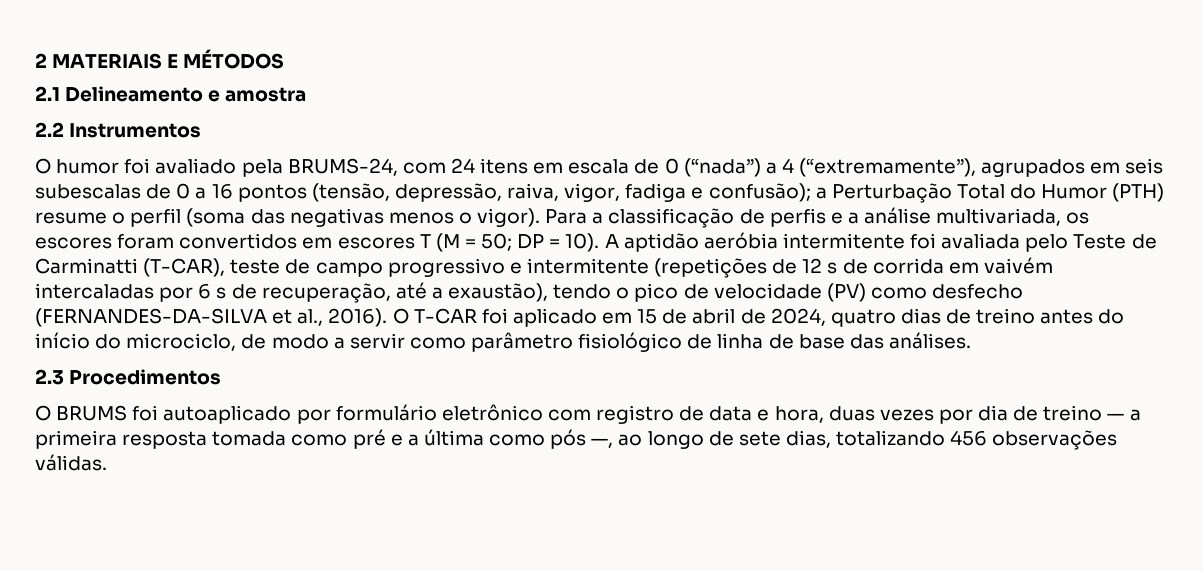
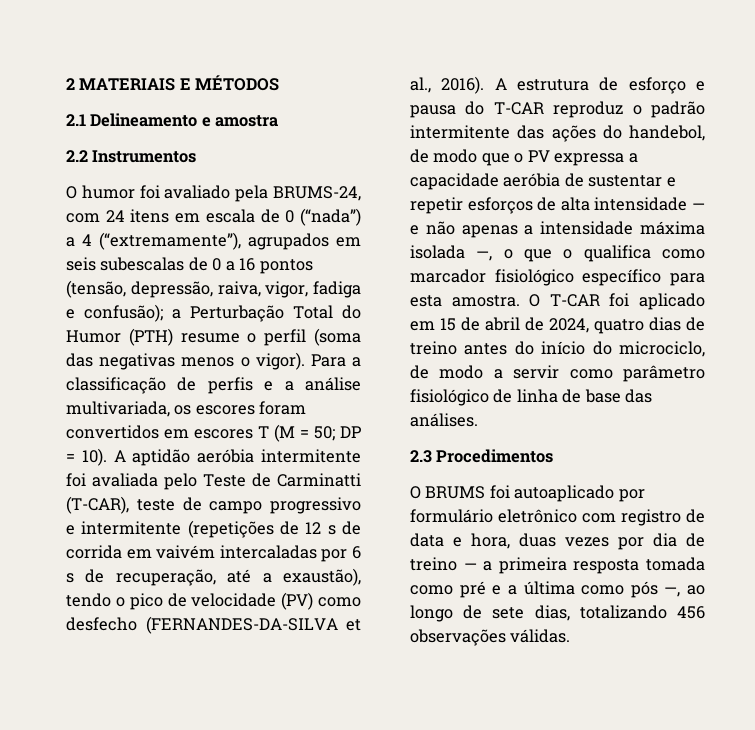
+ A estrutura de esforço e pausa do T-CAR reproduz o padrão intermitente das ações do handebol, de modo que o PV expressa a capacidade aeróbia de sustentar e repetir esforços de alta intensidade — e não apenas a intensidade máxima isolada —, o que o qualifica como marcador fisiológico específico para esta amostra.

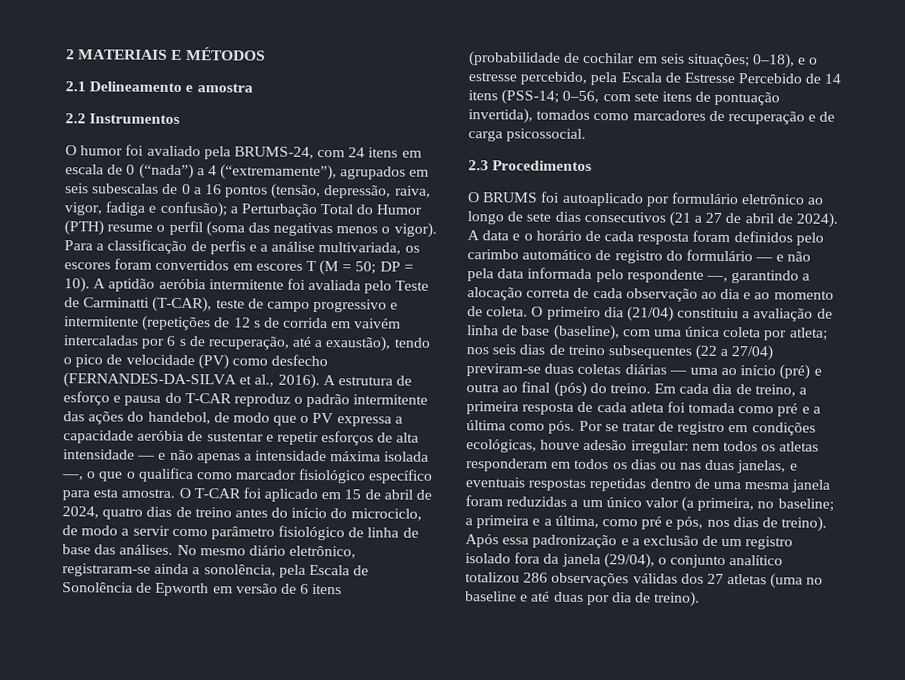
+ No mesmo diário eletrônico, registraram-se ainda a sonolência, pela Escala de Sonolência de Epworth em versão de 6 itens (probabilidade de cochilar em seis situações; 0–18), e o estresse percebido, pela Escala de Estresse Percebido de 14 itens (PSS-14; 0–56, com sete itens de pontuação invertida), tomados como marcadores de recuperação e de carga psicossocial.
- O BRUMS foi autoaplicado por formulário eletrônico com registro de data e hora, duas vezes por dia de treino — a primeira resposta tomada como pré e a última como pós —, ao longo de sete dias, totalizando 456 observações válidas.
+ O BRUMS foi autoaplicado por formulário eletrônico ao longo de sete dias consecutivos (21 a 27 de abril de 2024). A data e o horário de cada resposta foram definidos pelo carimbo automático de registro do formulário — e não pela data informada pelo respondente —, garantindo a alocação correta de cada observação ao dia e ao momento de coleta. O primeiro dia (21/04) constituiu a avaliação de linha de base (baseline), com uma única coleta por atleta; nos seis dias de treino subsequentes (22 a 27/04) previram-se duas coletas diárias — uma ao início (pré) e outra ao final (pós) do treino. Em cada dia de treino, a primeira resposta de cada atleta foi tomada como pré e a última como pós. Por se tratar de registro em condições ecológicas, houve adesão irregular: nem todos os atletas responderam em todos os dias ou nas duas janelas, e eventuais respostas repetidas dentro de uma mesma janela foram reduzidas a um único valor (a primeira, no baseline; a primeira e a última, como pré e pós, nos dias de treino). Após essa padronização e a exclusão de um registro isolado fora da janela (29/04), o conjunto analítico totalizou 286 observações válidas dos 27 atletas (uma no baseline e até duas por dia de treino).

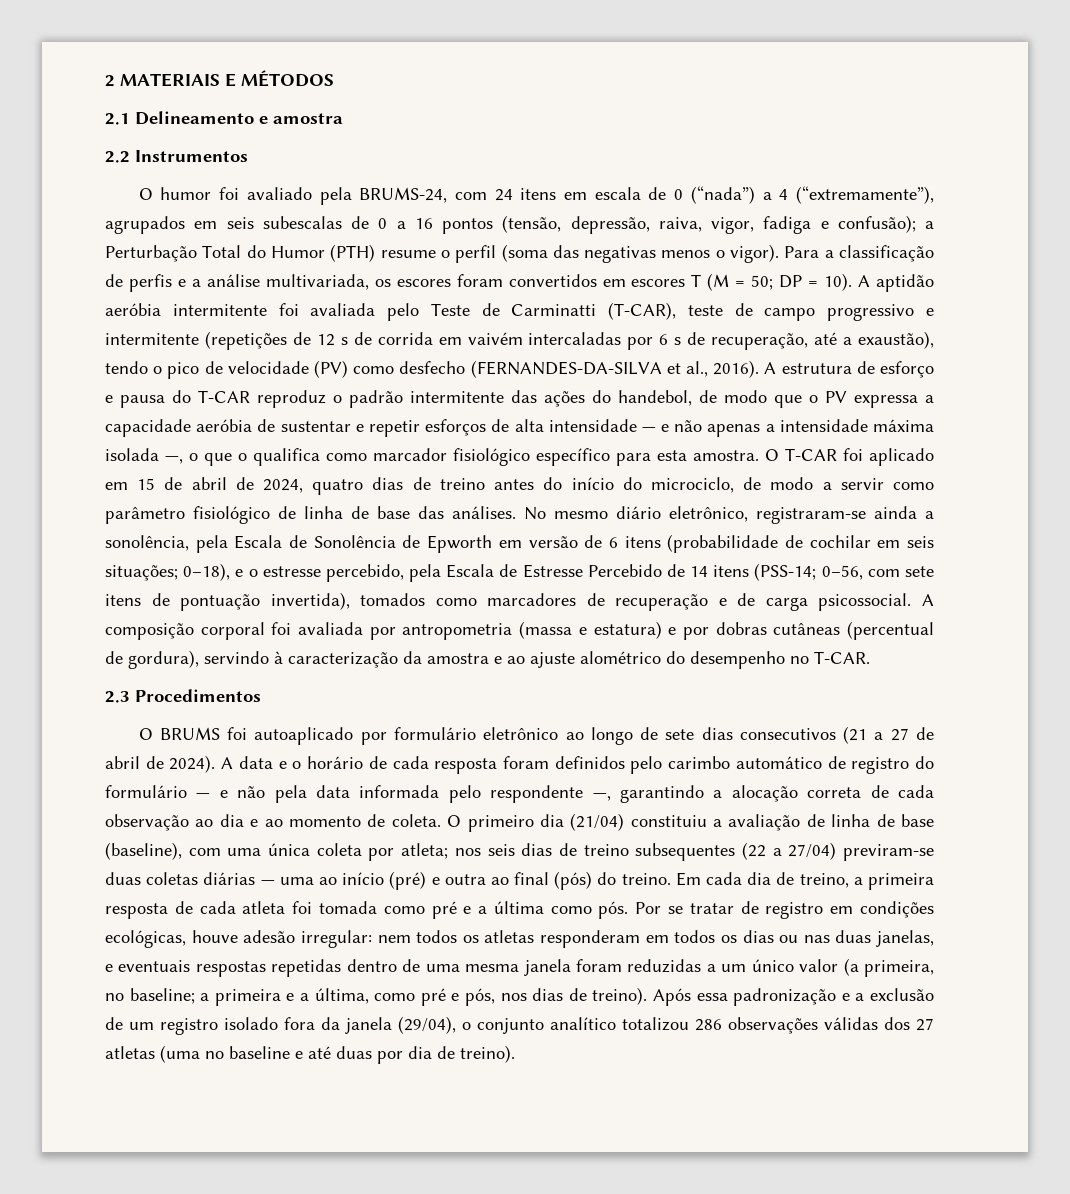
+ A composição corporal foi avaliada por antropometria (massa e estatura) e por dobras cutâneas (percentual de gordura), servindo à caracterização da amostra e ao ajuste alométrico do desempenho no T-CAR.

